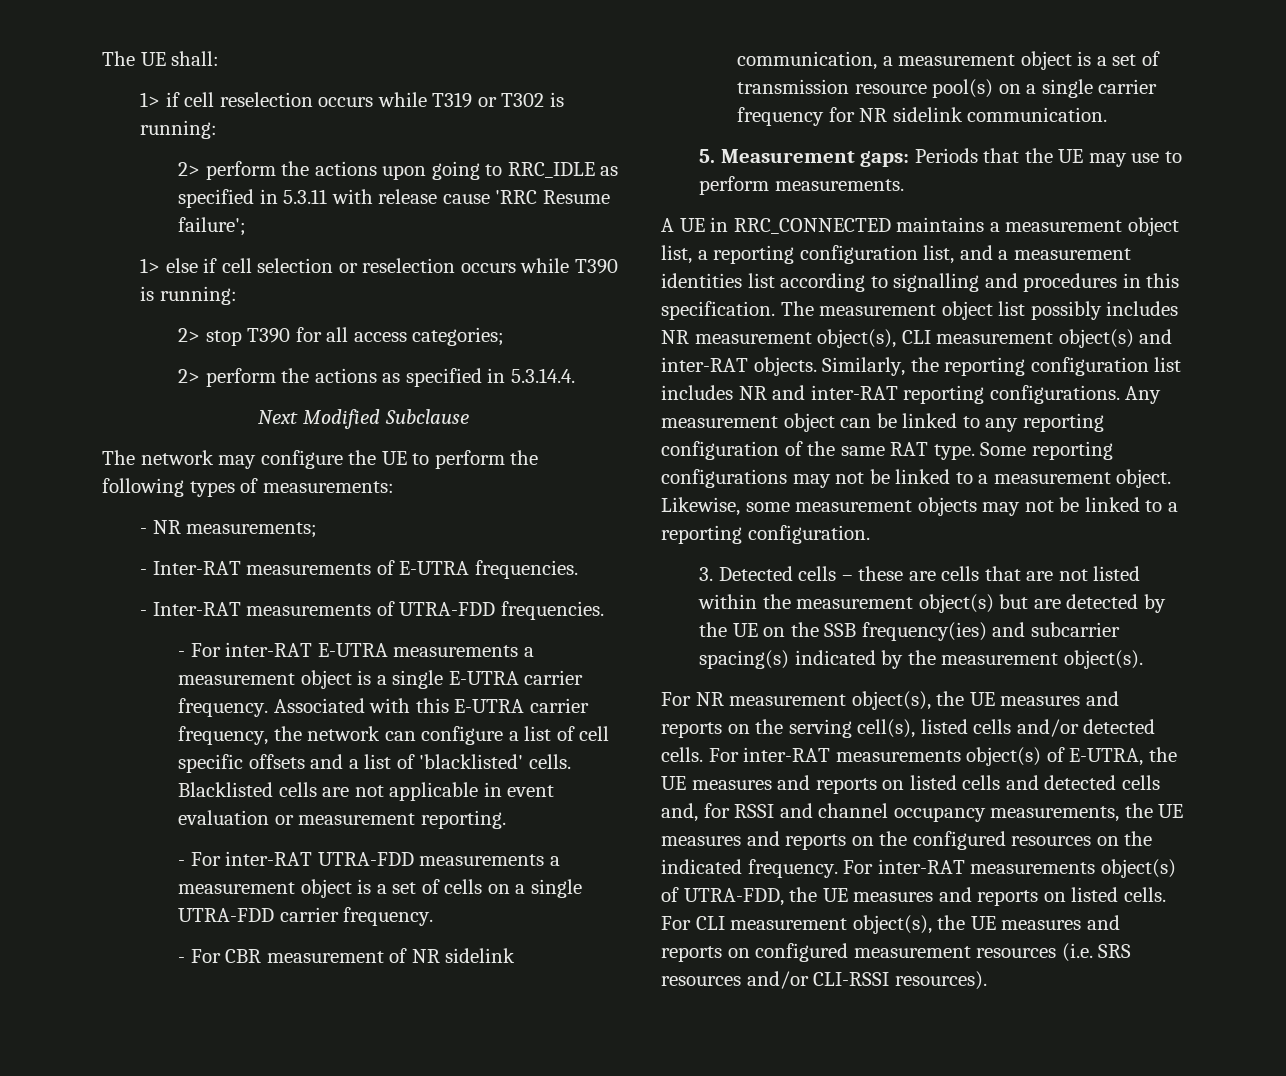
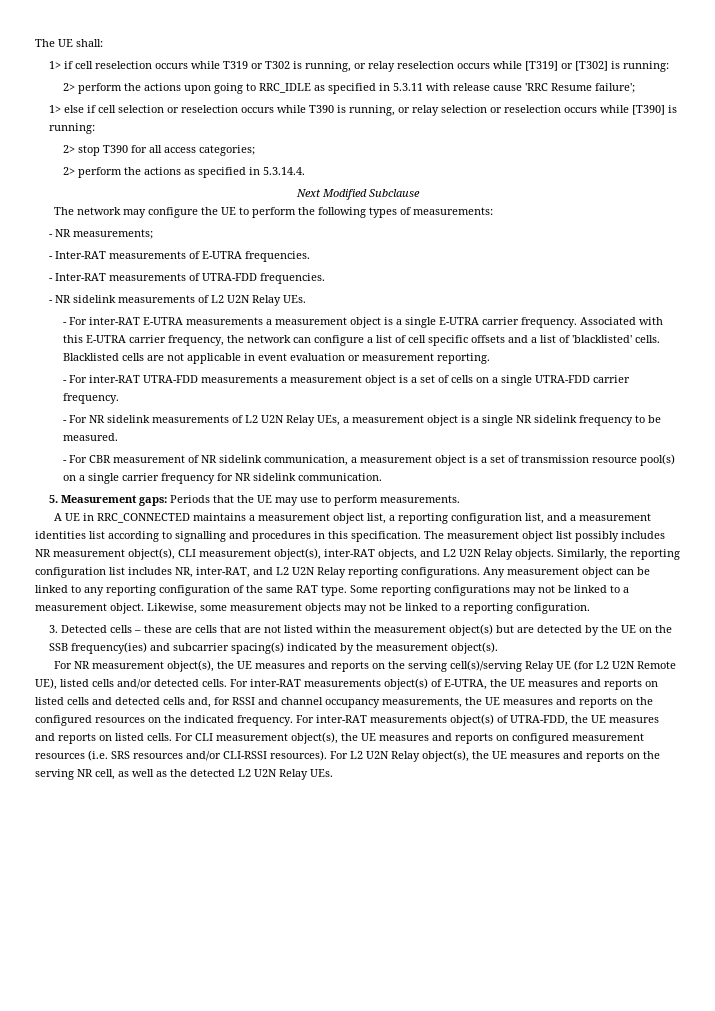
- 1> if cell reselection occurs while T319 or T302 is running:
+ 1> if cell reselection occurs while T319 or T302 is running, or relay reselection occurs while [T319] or [T302] is running:
- 1> else if cell selection or reselection occurs while T390 is running:
+ 1> else if cell selection or reselection occurs while T390 is running, or relay selection or reselection occurs while [T390] is running:
+ - NR sidelink measurements of L2 U2N Relay UEs.
+ - For NR sidelink measurements of L2 U2N Relay UEs, a measurement object is a single NR sidelink frequency to be measured.
- The measurement object list possibly includes NR measurement object(s), CLI measurement object(s) and inter-RAT objects.
+ The measurement object list possibly includes NR measurement object(s), CLI measurement object(s), inter-RAT objects, and L2 U2N Relay objects.
- Similarly, the reporting configuration list includes NR and inter-RAT reporting configurations.
+ Similarly, the reporting configuration list includes NR, inter-RAT, and L2 U2N Relay reporting configurations.
- For NR measurement object(s), the UE measures and reports on the serving cell(s), listed cells and/or detected cells.
+ For NR measurement object(s), the UE measures and reports on the serving cell(s)/serving Relay UE (for L2 U2N Remote UE), listed cells and/or detected cells.
+ For L2 U2N Relay object(s), the UE measures and reports on the serving NR cell, as well as the detected L2 U2N Relay UEs.

